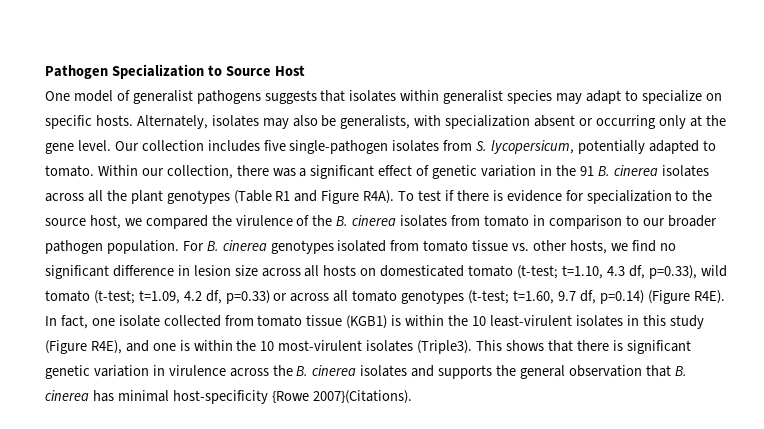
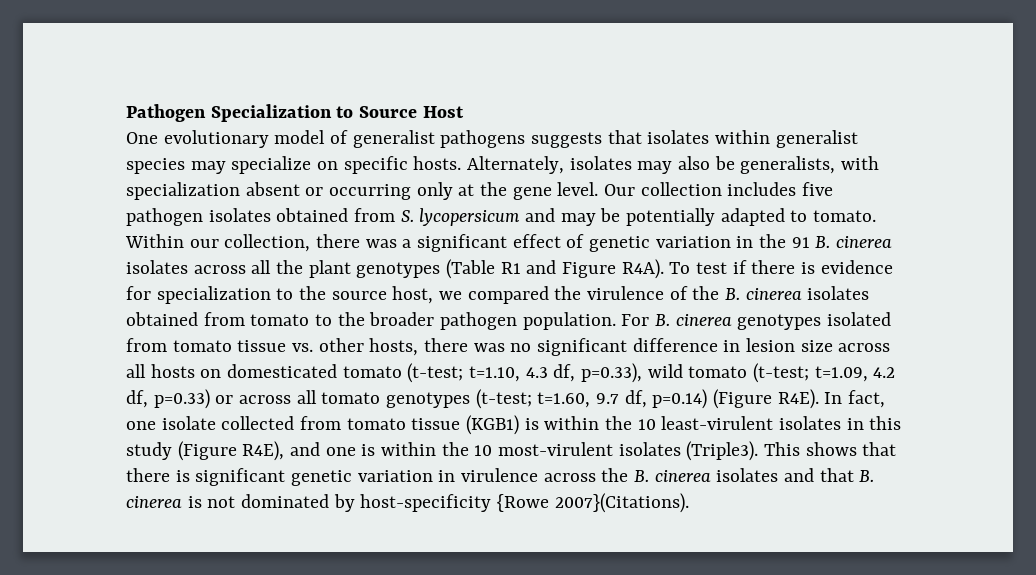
- One model of generalist pathogens suggests that isolates within generalist species may adapt to specialize on specific hosts.
+ One evolutionary model of generalist pathogens suggests that isolates within generalist species may specialize on specific hosts.
- Our collection includes five single-pathogen isolates from S. lycopersicum, potentially adapted to tomato.
+ Our collection includes five pathogen isolates obtained from S. lycopersicum and may be potentially adapted to tomato.
- To test if there is evidence for specialization to the source host, we compared the virulence of the B. cinerea isolates from tomato in comparison to our broader pathogen population.
+ To test if there is evidence for specialization to the source host, we compared the virulence of the B. cinerea isolates obtained from tomato to the broader pathogen population.
- For B. cinerea genotypes isolated from tomato tissue vs. other hosts, we find no significant difference in lesion size across all hosts on domesticated tomato (t-test; t=1.10, 4.3 df, p=0.33), wild tomato (t-test; t=1.09, 4.2 df, p=0.33) or across all tomato genotypes (t-test; t=1.60, 9.7 df, p=0.14) (Figure R4E).
+ For B. cinerea genotypes isolated from tomato tissue vs. other hosts, there was no significant difference in lesion size across all hosts on domesticated tomato (t-test; t=1.10, 4.3 df, p=0.33), wild tomato (t-test; t=1.09, 4.2 df, p=0.33) or across all tomato genotypes (t-test; t=1.60, 9.7 df, p=0.14) (Figure R4E).
- This shows that there is significant genetic variation in virulence across the B. cinerea isolates and supports the general observation that B. cinerea has minimal host-specificity {Rowe 2007}(Citations).
+ This shows that there is significant genetic variation in virulence across the B. cinerea isolates and that B. cinerea is not dominated by host-specificity {Rowe 2007}(Citations).

